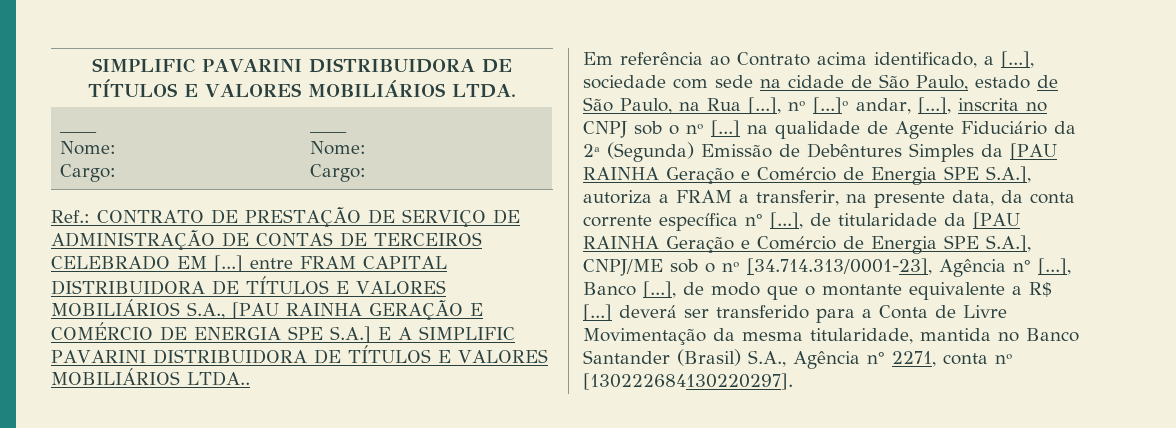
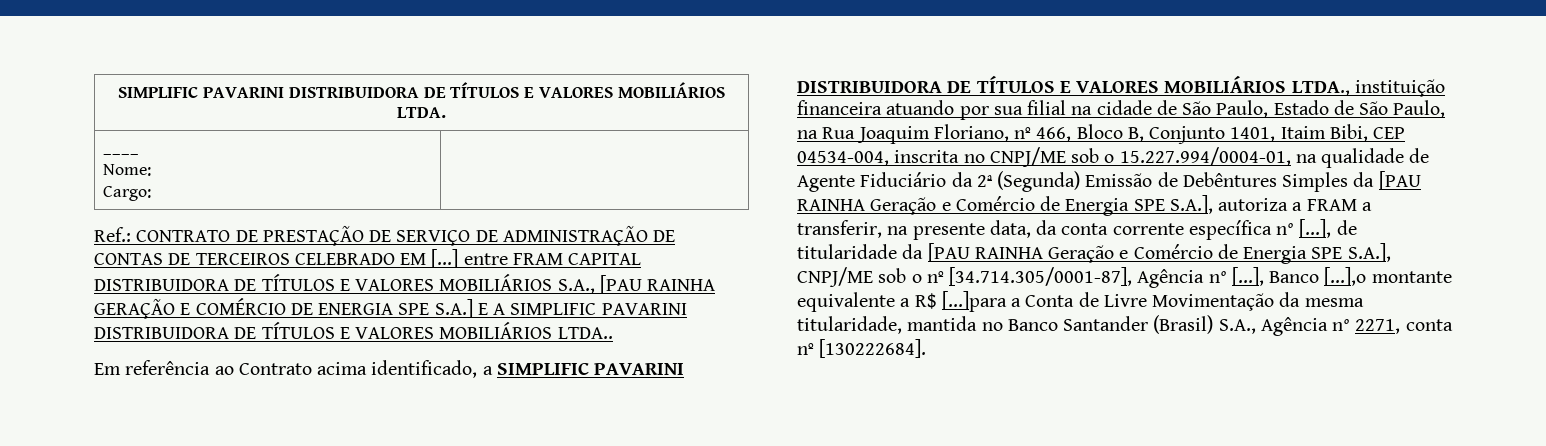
  SIMPLIFIC PAVARINI DISTRIBUIDORA DE TÍTULOS E VALORES MOBILIÁRIOS LTDA.
  ____
  Nome:
- Cargo: | ____
- Nome:
- Cargo:
+ Cargo: |
- Em referência ao Contrato acima identificado, a [...], sociedade com sede na cidade de São Paulo, estado de São Paulo, na Rua [...], nº [...]º andar, [...], inscrita no CNPJ sob o nº [...] na qualidade de Agente Fiduciário da 2ª (Segunda) Emissão de Debêntures Simples da [PAU RAINHA Geração e Comércio de Energia SPE S.A.], autoriza a FRAM a transferir, na presente data, da conta corrente específica n° [...], de titularidade da [PAU RAINHA Geração e Comércio de Energia SPE S.A.], CNPJ/ME sob o nº [34.714.313/0001-23], Agência n° [...], Banco [...], de modo que o montante equivalente a R$ [...] deverá ser transferido para a Conta de Livre Movimentação da mesma titularidade, mantida no Banco Santander (Brasil) S.A., Agência n° 2271, conta nº [130222684130220297].
+ Em referência ao Contrato acima identificado, a SIMPLIFIC PAVARINI DISTRIBUIDORA DE TÍTULOS E VALORES MOBILIÁRIOS LTDA., instituição financeira atuando por sua filial na cidade de São Paulo, Estado de São Paulo, na Rua Joaquim Floriano, nº 466, Bloco B, Conjunto 1401, Itaim Bibi, CEP 04534-004, inscrita no CNPJ/ME sob o 15.227.994/0004-01, na qualidade de Agente Fiduciário da 2ª (Segunda) Emissão de Debêntures Simples da [PAU RAINHA Geração e Comércio de Energia SPE S.A.], autoriza a FRAM a transferir, na presente data, da conta corrente específica n° [...], de titularidade da [PAU RAINHA Geração e Comércio de Energia SPE S.A.], CNPJ/ME sob o nº [34.714.305/0001-87], Agência n° [...], Banco [...],o montante equivalente a R$ [...]para a Conta de Livre Movimentação da mesma titularidade, mantida no Banco Santander (Brasil) S.A., Agência n° 2271, conta nº [130222684].

